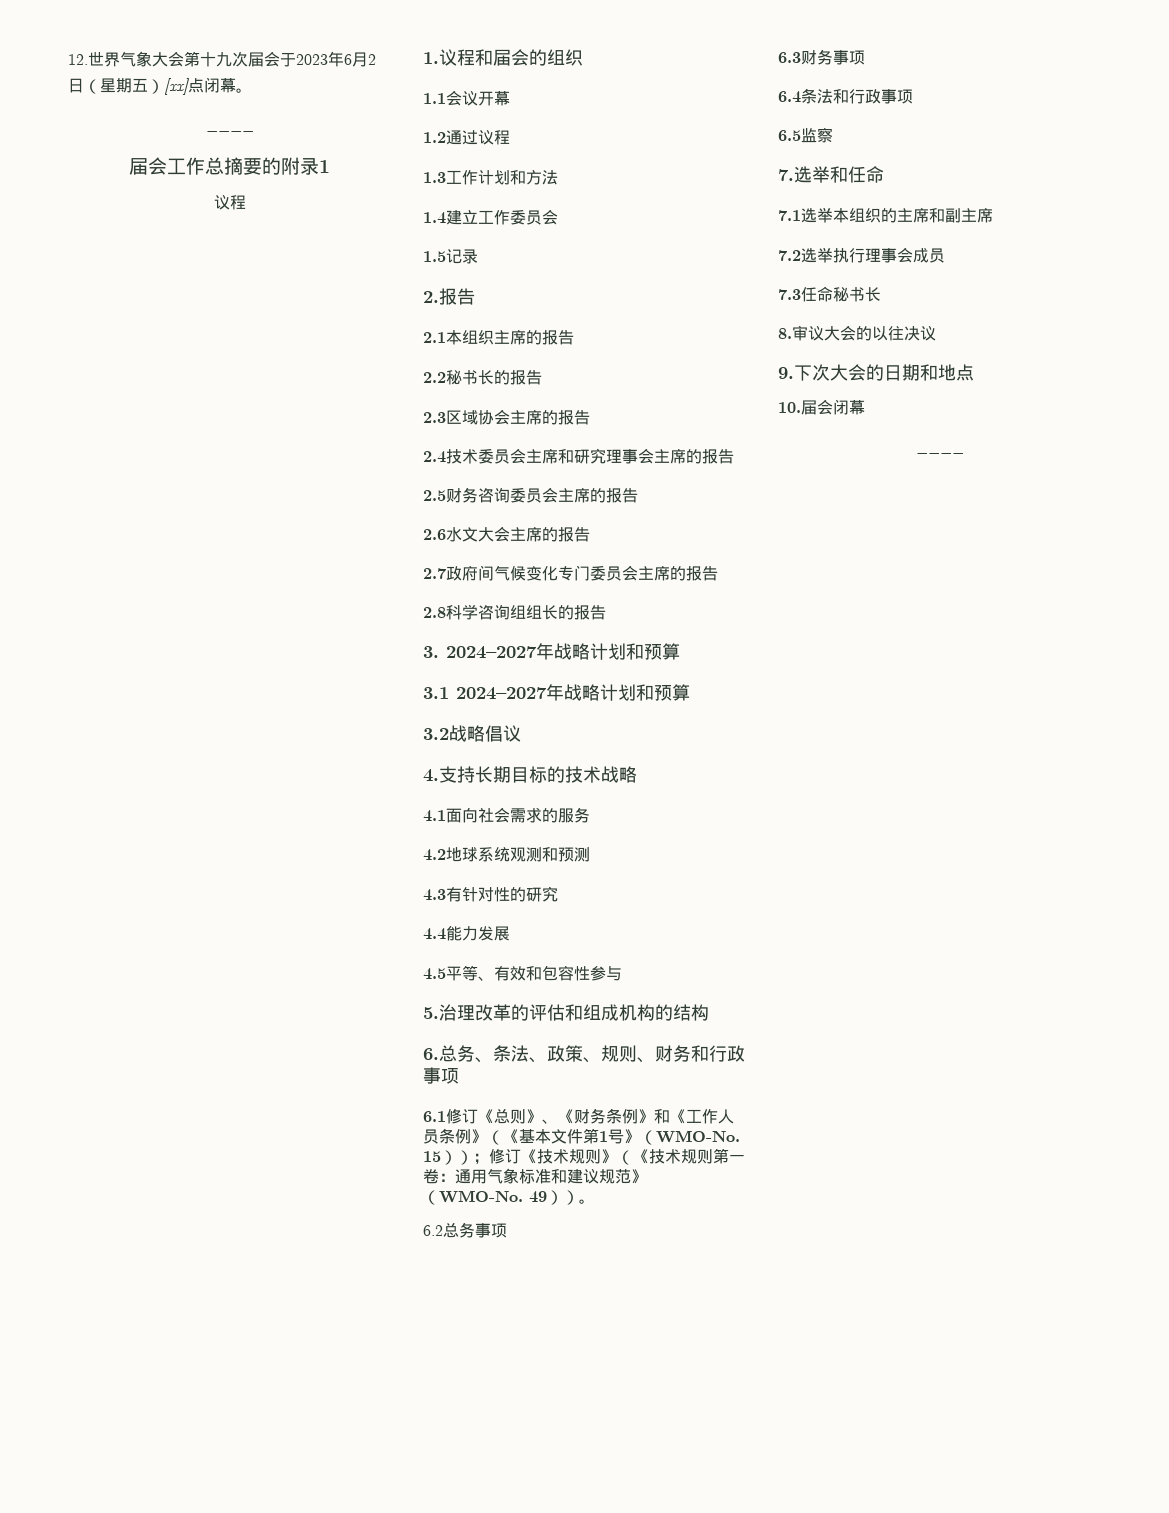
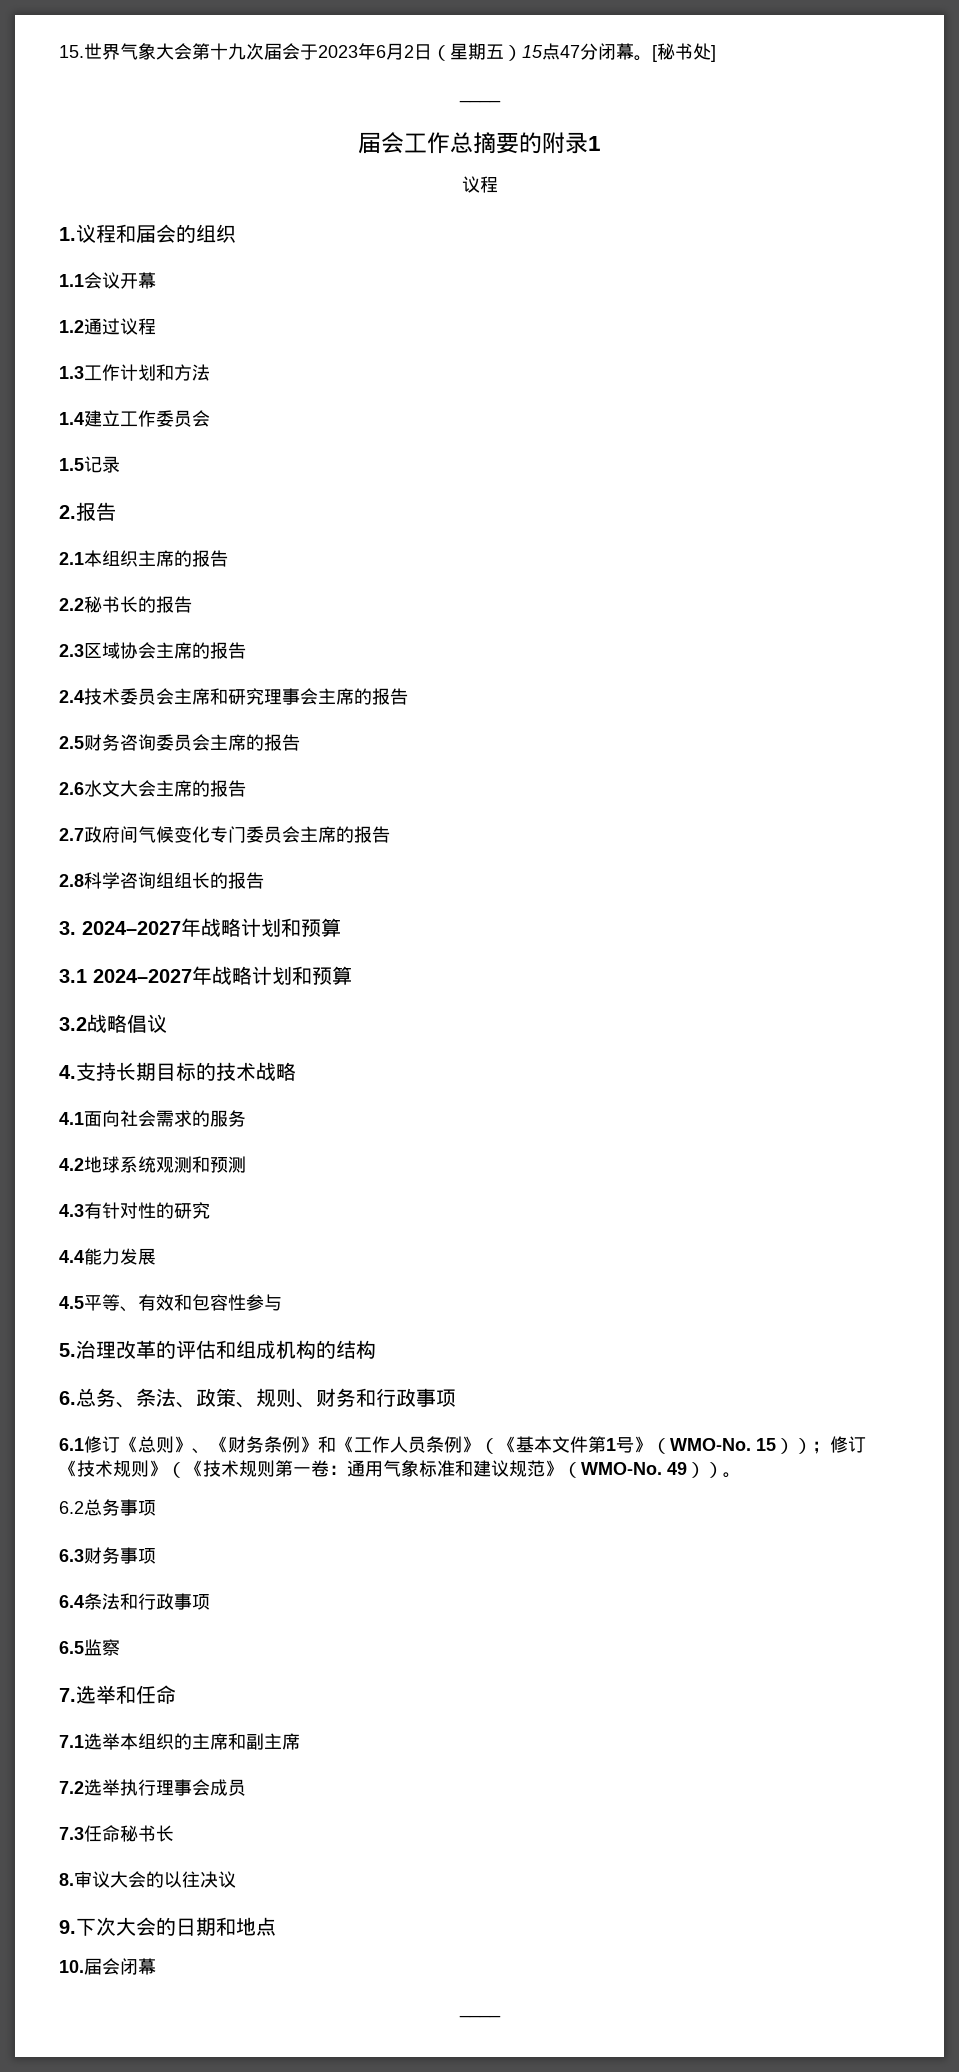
- 12.世界气象大会第十九次届会于2023年6月2日（星期五）[xx]点闭幕。
+ 15.世界气象大会第十九次届会于2023年6月2日（星期五）15点47分闭幕。[秘书处]

